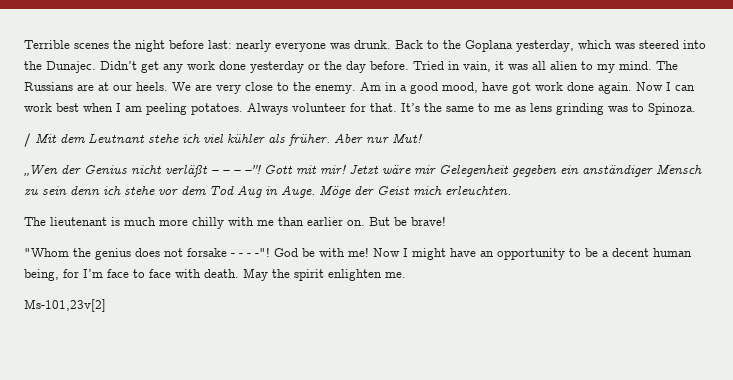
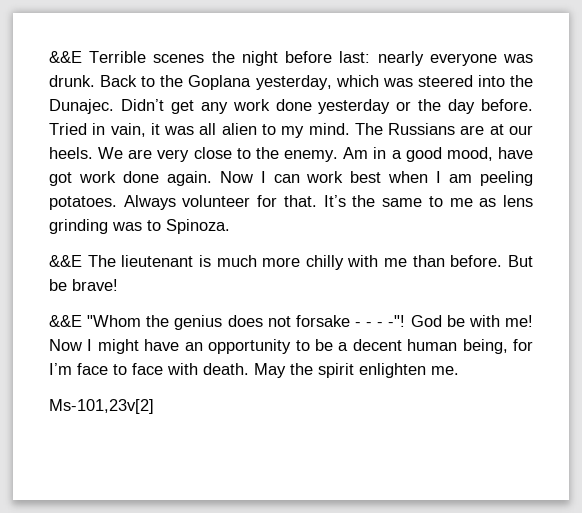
- Terrible scenes the night before last: nearly everyone was drunk.
+ &&E Terrible scenes the night before last: nearly everyone was drunk.
- / Mit dem Leutnant stehe ich viel kühler als früher. Aber nur Mut!
- „Wen der Genius nicht verläßt – – – –”! Gott mit mir! Jetzt wäre mir Gelegenheit gegeben ein anständiger Mensch zu sein denn ich stehe vor dem Tod Aug in Auge. Möge der Geist mich erleuchten.
- The lieutenant is much more chilly with me than earlier on.
+ &&E The lieutenant is much more chilly with me than before.
- "Whom the genius does not forsake - - - -"!
+ &&E "Whom the genius does not forsake - - - -"!

